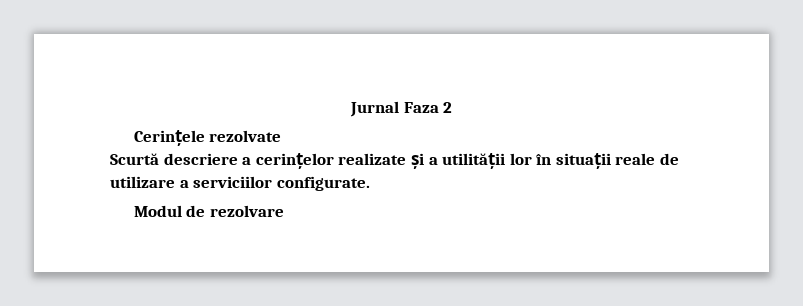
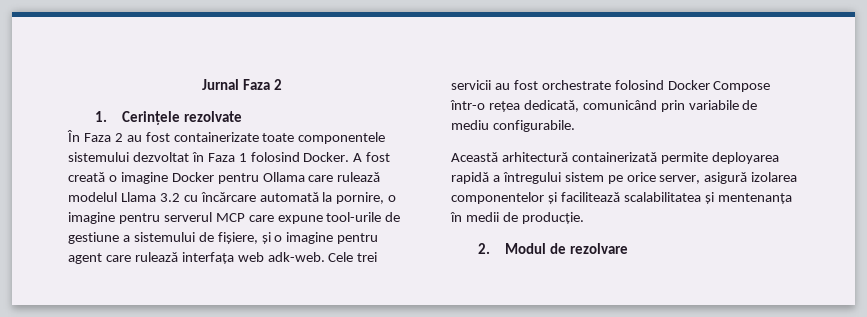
- Cerințele rezolvate
+ 1. Cerințele rezolvate
- Scurtă descriere a cerințelor realizate și a utilității lor în situații reale de utilizare a serviciilor configurate.
- Modul de rezolvare
+ În Faza 2 au fost containerizate toate componentele sistemului dezvoltat în Faza 1 folosind Docker. A fost creată o imagine Docker pentru Ollama care rulează modelul Llama 3.2 cu încărcare automată la pornire, o imagine pentru serverul MCP care expune tool-urile de gestiune a sistemului de fișiere, și o imagine pentru agent care rulează interfața web adk-web. Cele trei servicii au fost orchestrate folosind Docker Compose într-o rețea dedicată, comunicând prin variabile de mediu configurabile.
+ Această arhitectură containerizată permite deployarea rapidă a întregului sistem pe orice server, asigură izolarea componentelor și facilitează scalabilitatea și mentenanța în medii de producție.
+ 2. Modul de rezolvare

